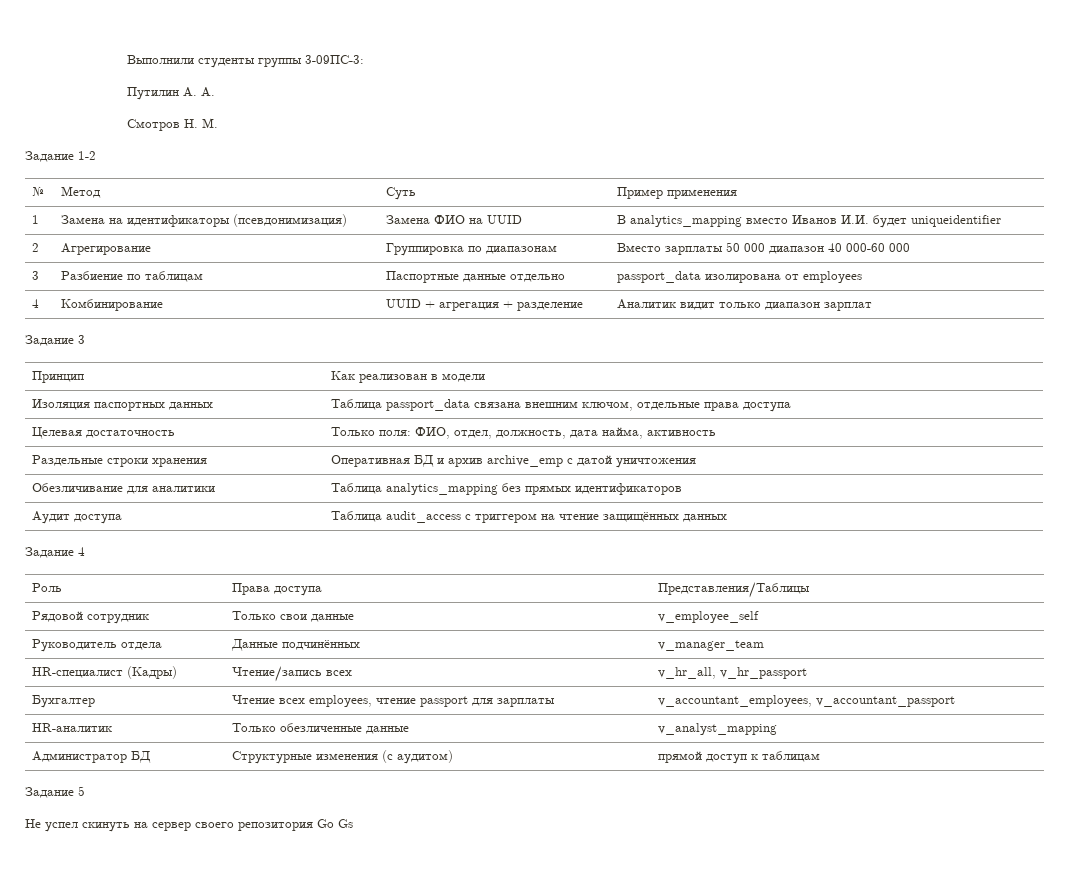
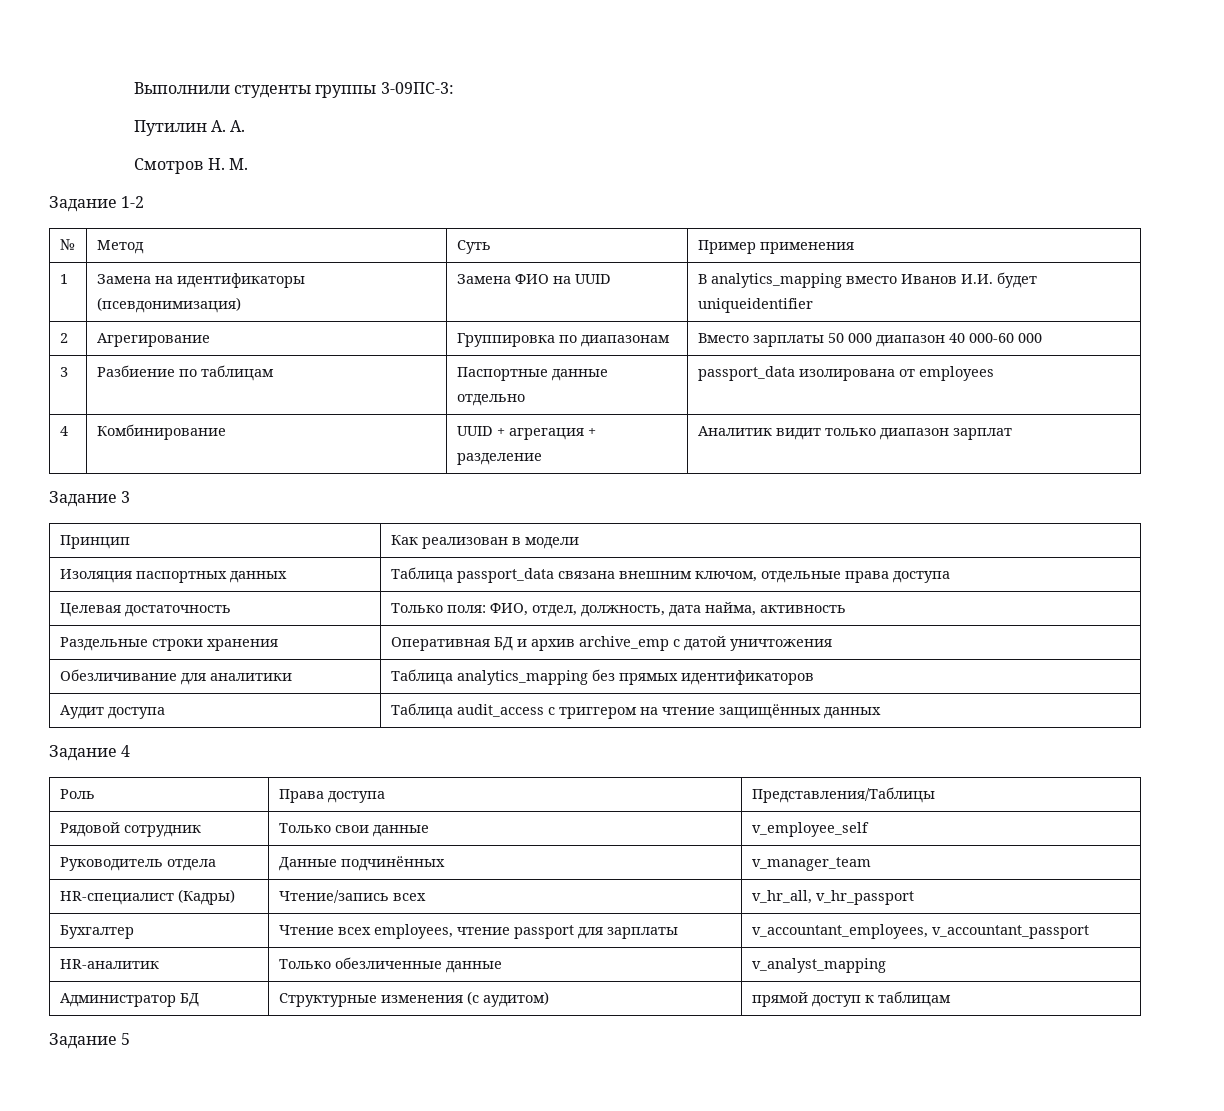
- Не успел скинуть на сервер своего репозитория Go Gs

